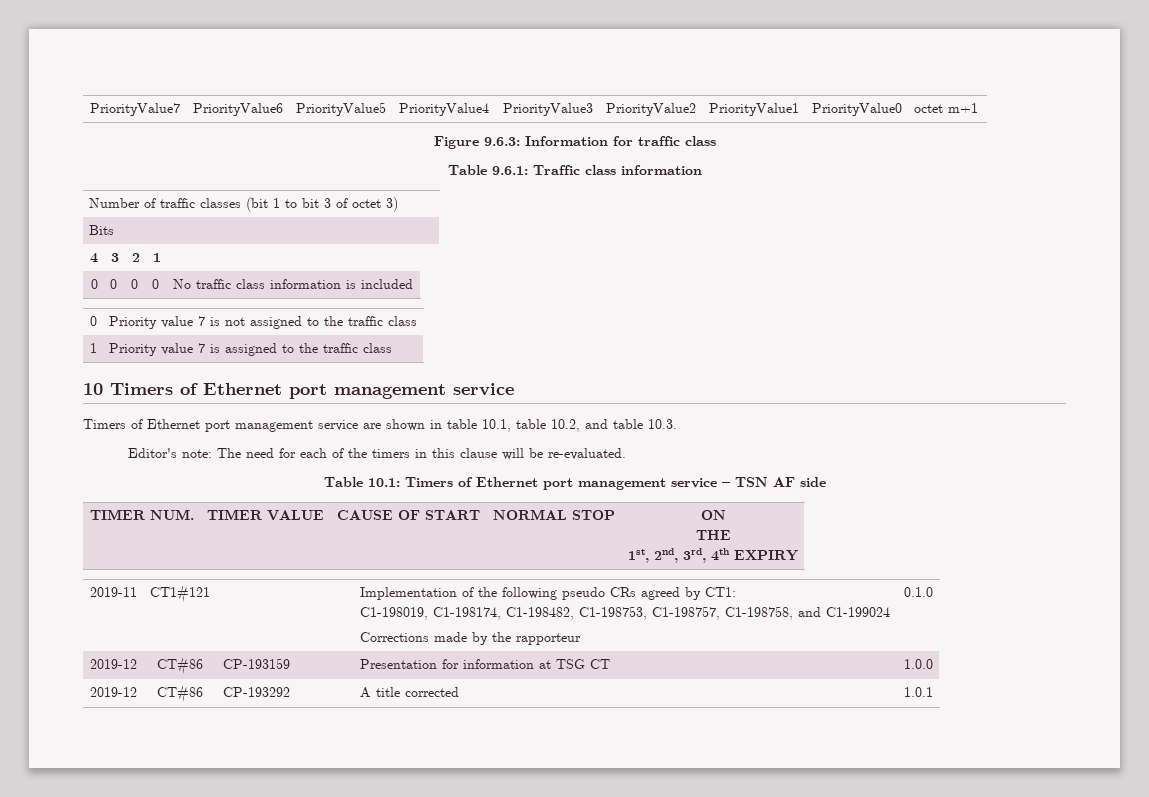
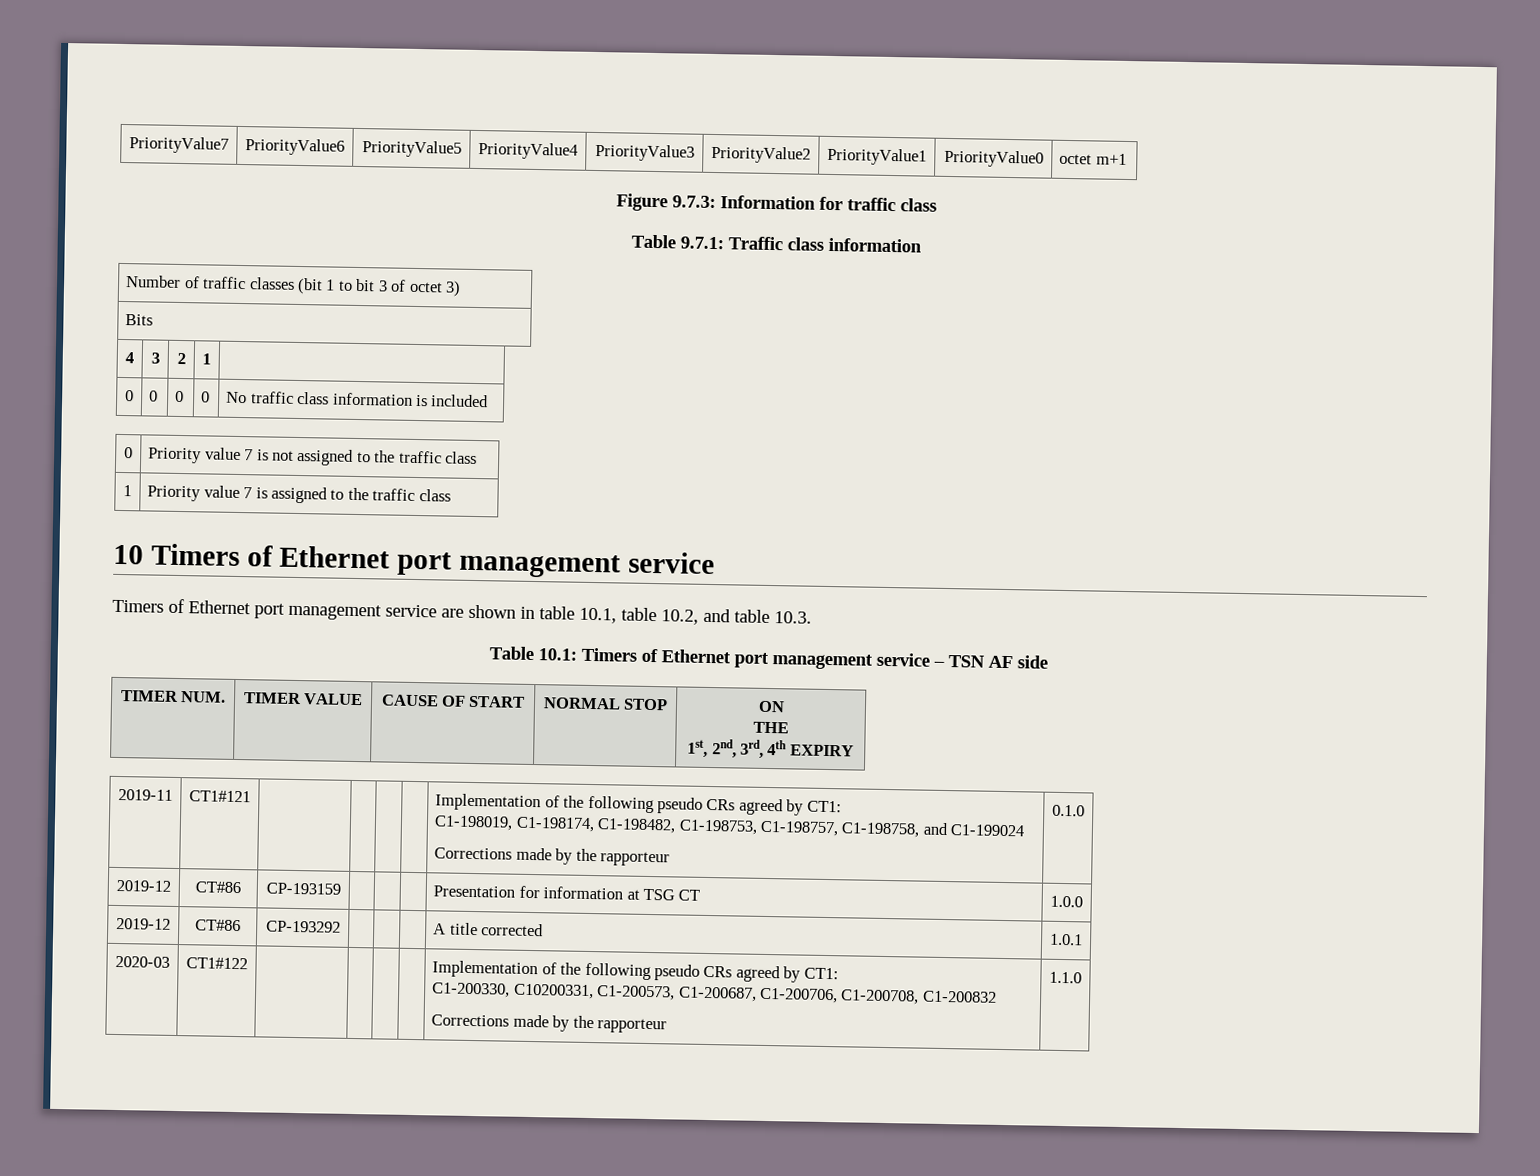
- Figure 9.6.3: Information for traffic class
+ Figure 9.7.3: Information for traffic class
- Table 9.6.1: Traffic class information
+ Table 9.7.1: Traffic class information
- Editor's note: The need for each of the timers in this clause will be re-evaluated.
+ 2020-03 | CT1#122 | | | | | Implementation of the following pseudo CRs agreed by CT1:
+ C1-200330, C10200331, C1-200573, C1-200687, C1-200706, C1-200708, C1-200832
+ Corrections made by the rapporteur | 1.1.0

